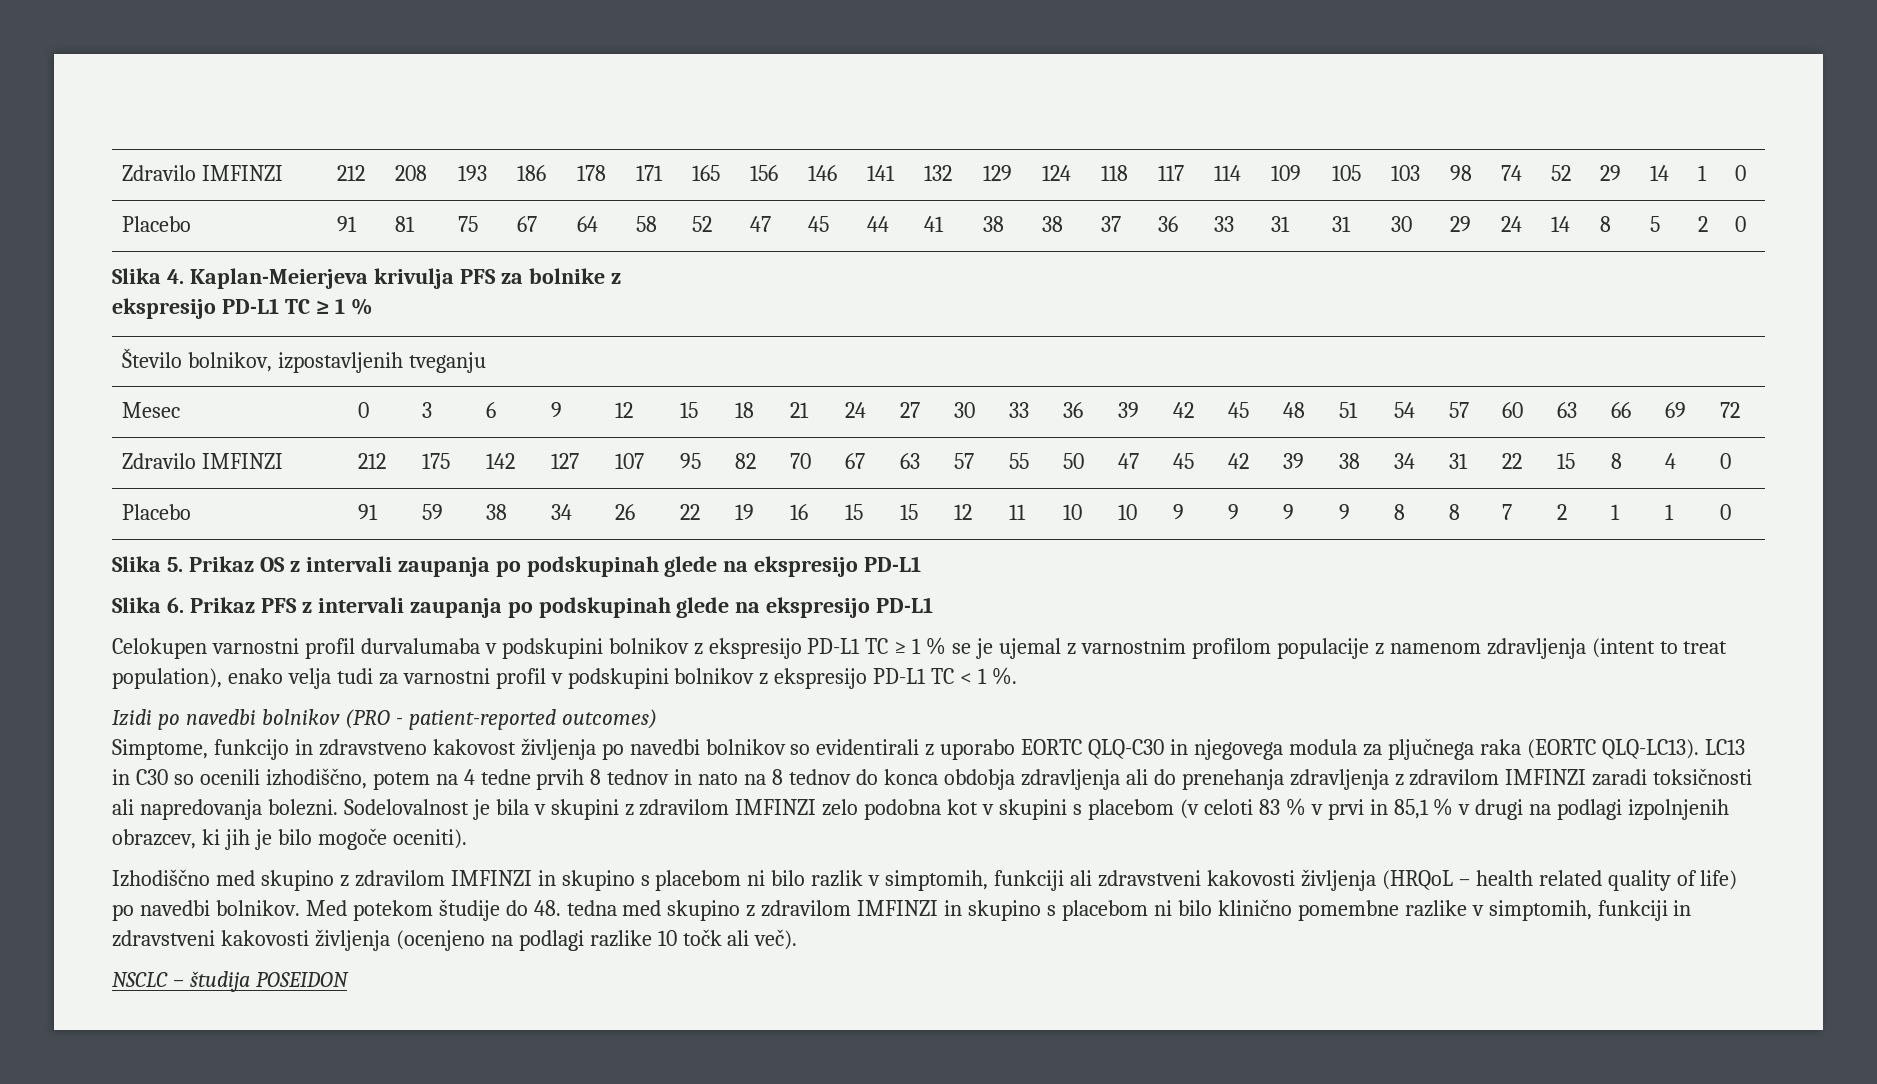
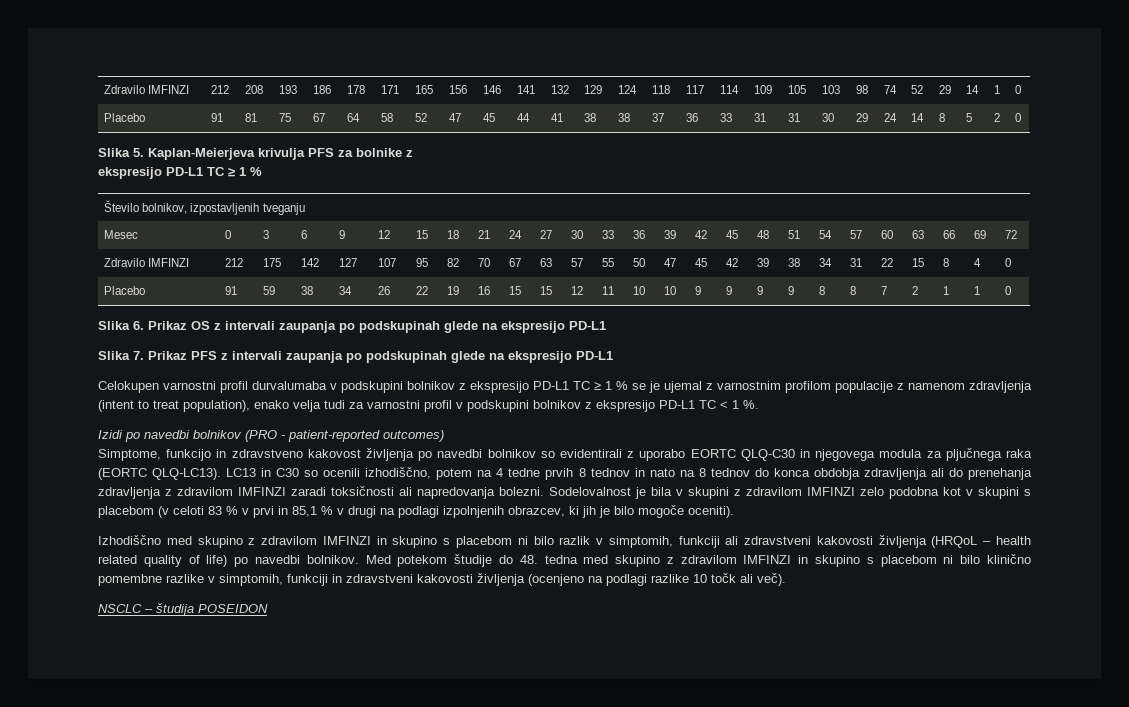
- Slika 4. Kaplan-Meierjeva krivulja PFS za bolnike z
+ Slika 5. Kaplan-Meierjeva krivulja PFS za bolnike z
- Slika 5. Prikaz OS z intervali zaupanja po podskupinah glede na ekspresijo PD-L1
+ Slika 6. Prikaz OS z intervali zaupanja po podskupinah glede na ekspresijo PD-L1
- Slika 6. Prikaz PFS z intervali zaupanja po podskupinah glede na ekspresijo PD-L1
+ Slika 7. Prikaz PFS z intervali zaupanja po podskupinah glede na ekspresijo PD-L1

